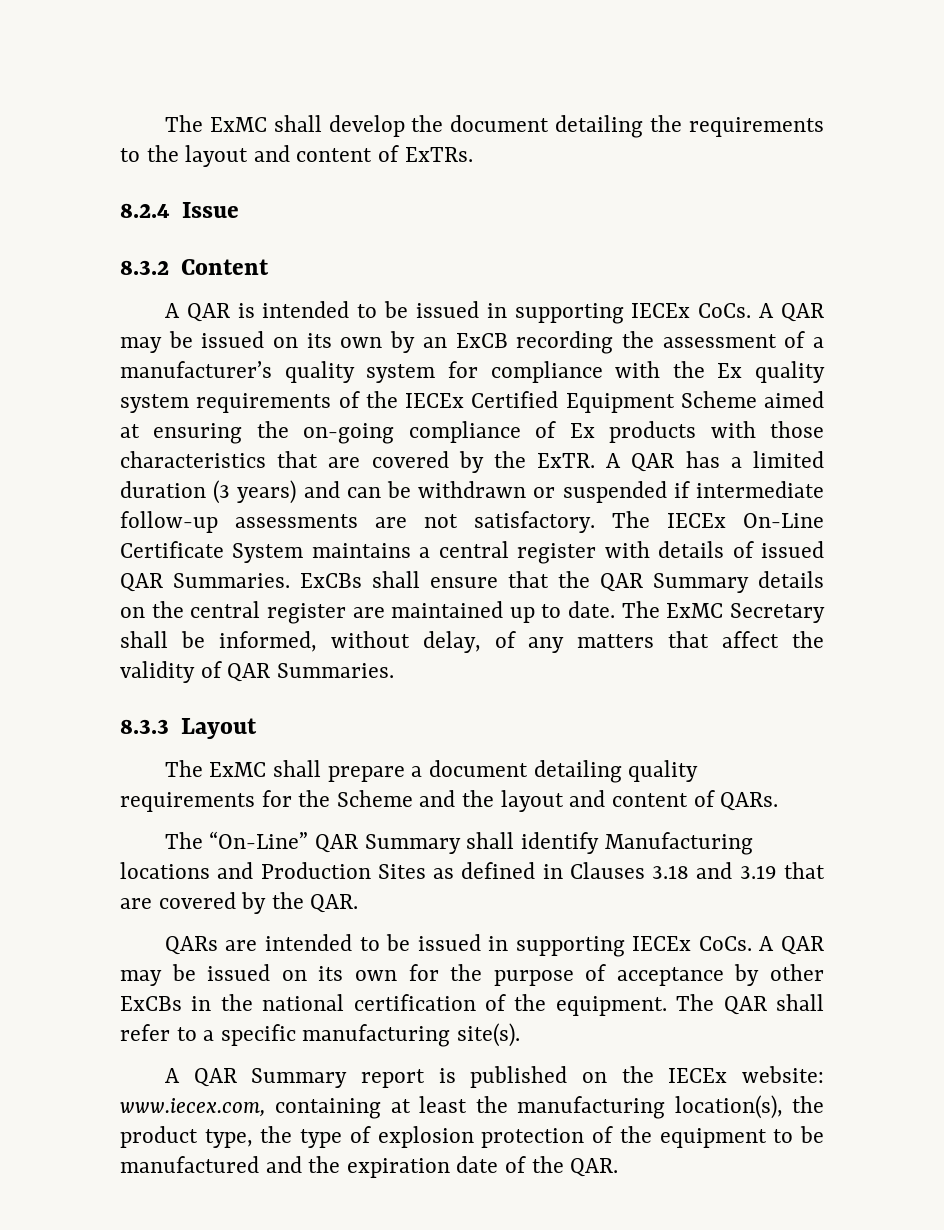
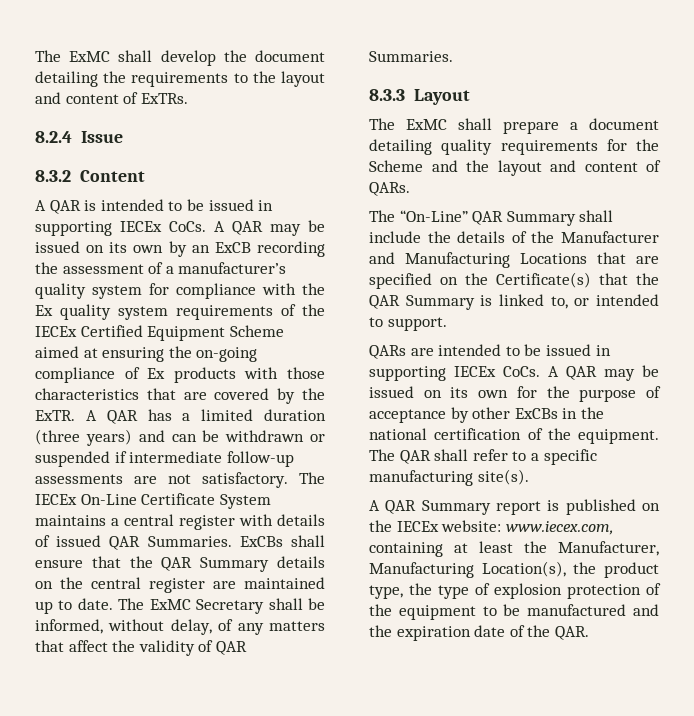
- A QAR has a limited duration (3 years) and can be withdrawn or suspended if intermediate follow-up assessments are not satisfactory.
+ A QAR has a limited duration (three years) and can be withdrawn or suspended if intermediate follow-up assessments are not satisfactory.
- The “On-Line” QAR Summary shall identify Manufacturing locations and Production Sites as defined in Clauses 3.18 and 3.19 that are covered by the QAR.
+ The “On-Line” QAR Summary shall include the details of the Manufacturer and Manufacturing Locations that are specified on the Certificate(s) that the QAR Summary is linked to, or intended to support.
- A QAR Summary report is published on the IECEx website: www.iecex.com, containing at least the manufacturing location(s), the product type, the type of explosion protection of the equipment to be manufactured and the expiration date of the QAR.
+ A QAR Summary report is published on the IECEx website: www.iecex.com, containing at least the Manufacturer, Manufacturing Location(s), the product type, the type of explosion protection of the equipment to be manufactured and the expiration date of the QAR.

